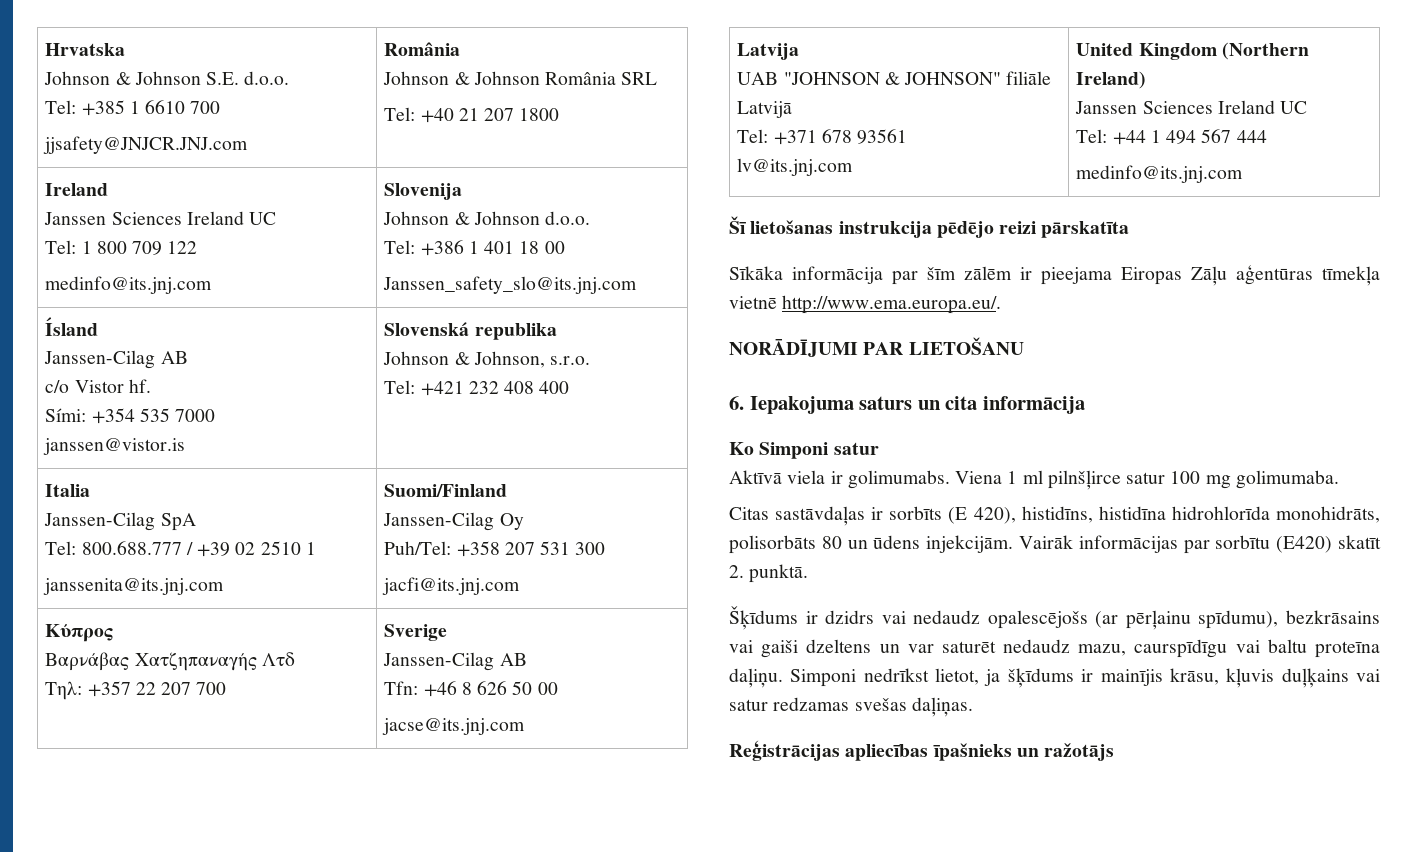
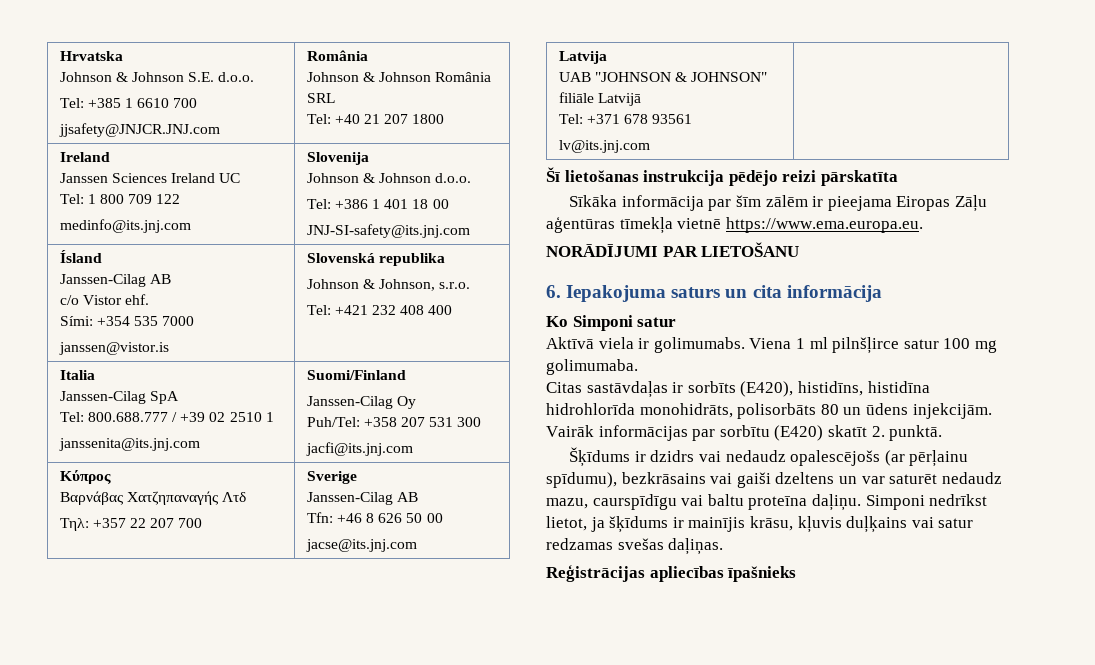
  Hrvatska
  Johnson & Johnson S.E. d.o.o.
  Tel: +385 1 6610 700
  jjsafety@JNJCR.JNJ.com | România
  Johnson & Johnson România SRL
  Tel: +40 21 207 1800
  Ireland
  Janssen Sciences Ireland UC
  Tel: 1 800 709 122
  medinfo@its.jnj.com | Slovenija
  Johnson & Johnson d.o.o.
  Tel: +386 1 401 18 00
- Janssen_safety_slo@its.jnj.com
+ JNJ-SI-safety@its.jnj.com
  Ísland
  Janssen-Cilag AB
- c/o Vistor hf.
+ c/o Vistor ehf.
  Latvija
  UAB "JOHNSON & JOHNSON" filiāle Latvijā
  Tel: +371 678 93561
- lv@its.jnj.com | United Kingdom (Northern Ireland)
- Janssen Sciences Ireland UC
- Tel: +44 1 494 567 444
- medinfo@its.jnj.com
+ lv@its.jnj.com |
- Sīkāka informācija par šīm zālēm ir pieejama Eiropas Zāļu aģentūras tīmekļa vietnē http://www.ema.europa.eu/.
+ Sīkāka informācija par šīm zālēm ir pieejama Eiropas Zāļu aģentūras tīmekļa vietnē https://www.ema.europa.eu.
- Citas sastāvdaļas ir sorbīts (E 420), histidīns, histidīna hidrohlorīda monohidrāts, polisorbāts 80 un ūdens injekcijām.
+ Citas sastāvdaļas ir sorbīts (E420), histidīns, histidīna hidrohlorīda monohidrāts, polisorbāts 80 un ūdens injekcijām.
- Reģistrācijas apliecības īpašnieks un ražotājs
+ Reģistrācijas apliecības īpašnieks

